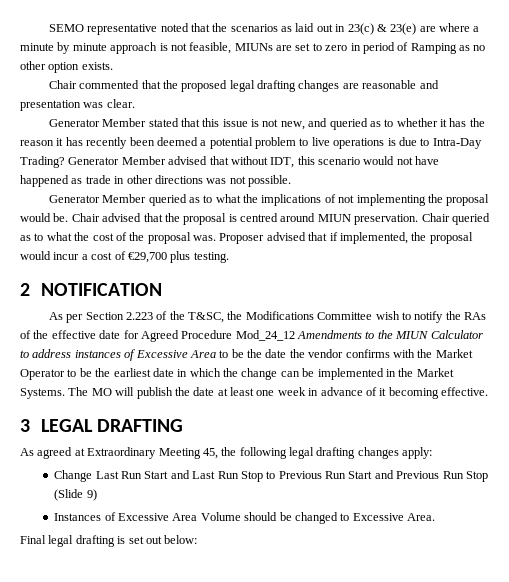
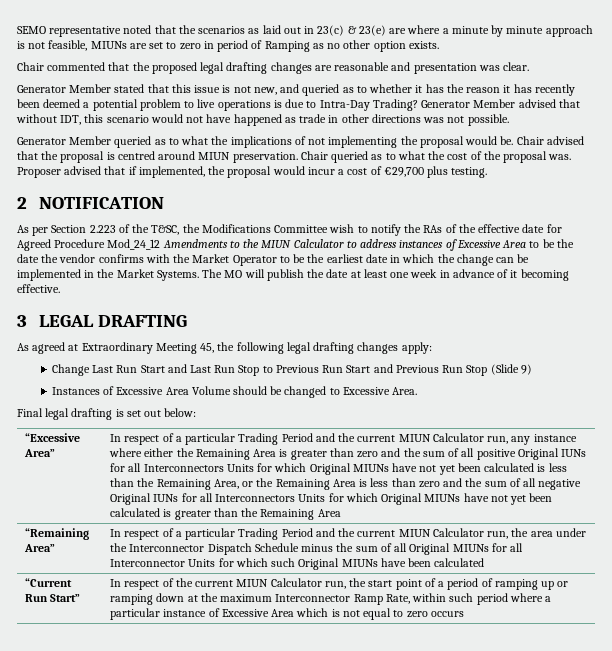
+ “Excessive Area” | In respect of a particular Trading Period and the current MIUN Calculator run, any instance where either the Remaining Area is greater than zero and the sum of all positive Original IUNs for all Interconnectors Units for which Original MIUNs have not yet been calculated is less than the Remaining Area, or the Remaining Area is less than zero and the sum of all negative Original IUNs for all Interconnectors Units for which Original MIUNs have not yet been calculated is greater than the Remaining Area
+ “Remaining Area” | In respect of a particular Trading Period and the current MIUN Calculator run, the area under the Interconnector Dispatch Schedule minus the sum of all Original MIUNs for all Interconnector Units for which such Original MIUNs have been calculated
+ “Current Run Start” | In respect of the current MIUN Calculator run, the start point of a period of ramping up or ramping down at the maximum Interconnector Ramp Rate, within such period where a particular instance of Excessive Area which is not equal to zero occurs

